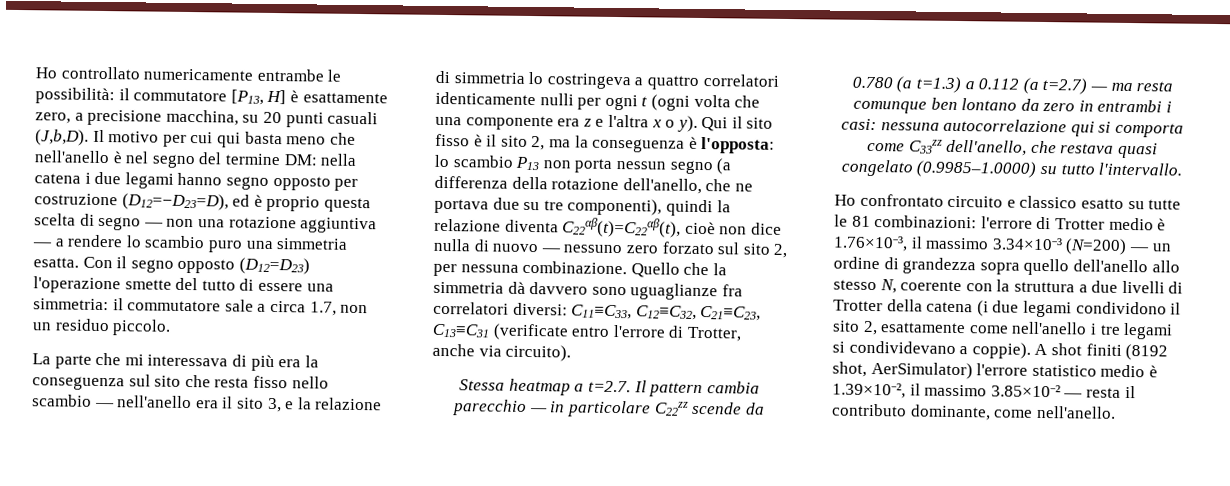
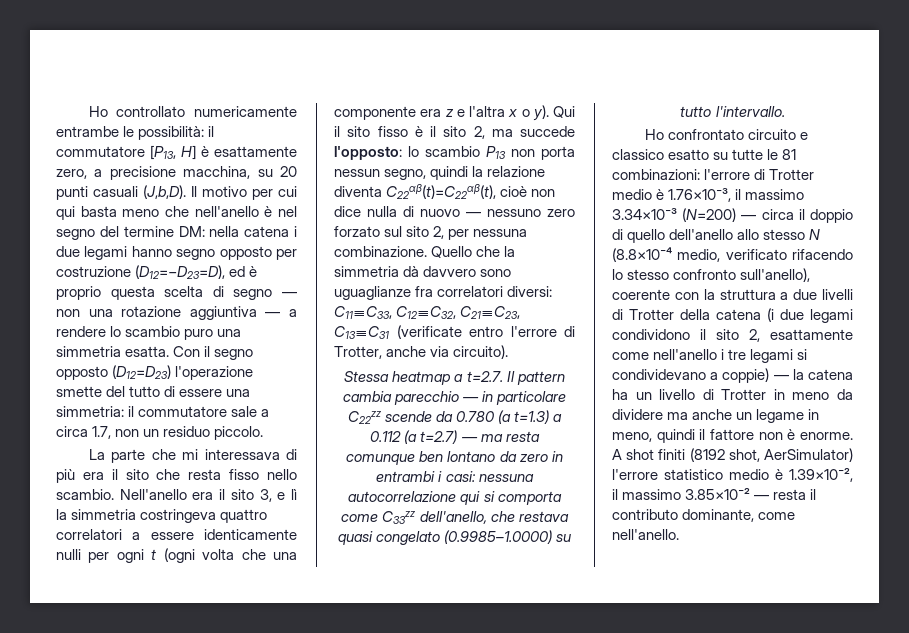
- La parte che mi interessava di più era la conseguenza sul sito che resta fisso nello scambio — nell'anello era il sito 3, e la relazione di simmetria lo costringeva a quattro correlatori identicamente nulli per ogni t (ogni volta che una componente era z e l'altra x o y).
+ La parte che mi interessava di più era il sito che resta fisso nello scambio. Nell'anello era il sito 3, e lì la simmetria costringeva quattro correlatori a essere identicamente nulli per ogni t (ogni volta che una componente era z e l'altra x o y).
- Qui il sito fisso è il sito 2, ma la conseguenza è l'opposta: lo scambio P13 non porta nessun segno (a differenza della rotazione dell'anello, che ne portava due su tre componenti), quindi la relazione diventa C22αβ(t)=C22αβ(t), cioè non dice nulla di nuovo — nessuno zero forzato sul sito 2, per nessuna combinazione.
+ Qui il sito fisso è il sito 2, ma succede l'opposto: lo scambio P13 non porta nessun segno, quindi la relazione diventa C22αβ(t)=C22αβ(t), cioè non dice nulla di nuovo — nessuno zero forzato sul sito 2, per nessuna combinazione.
- Ho confrontato circuito e classico esatto su tutte le 81 combinazioni: l'errore di Trotter medio è 1.76×10⁻³, il massimo 3.34×10⁻³ (N=200) — un ordine di grandezza sopra quello dell'anello allo stesso N, coerente con la struttura a due livelli di Trotter della catena (i due legami condividono il sito 2, esattamente come nell'anello i tre legami si condividevano a coppie).
+ Ho confrontato circuito e classico esatto su tutte le 81 combinazioni: l'errore di Trotter medio è 1.76×10⁻³, il massimo 3.34×10⁻³ (N=200) — circa il doppio di quello dell'anello allo stesso N (8.8×10⁻⁴ medio, verificato rifacendo lo stesso confronto sull'anello), coerente con la struttura a due livelli di Trotter della catena (i due legami condividono il sito 2, esattamente come nell'anello i tre legami si condividevano a coppie) — la catena ha un livello di Trotter in meno da dividere ma anche un legame in meno, quindi il fattore non è enorme.

